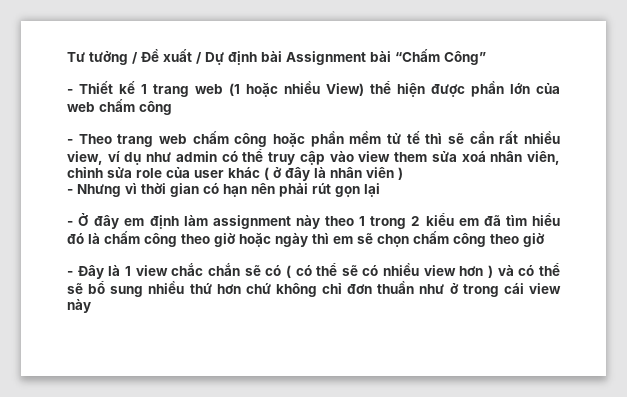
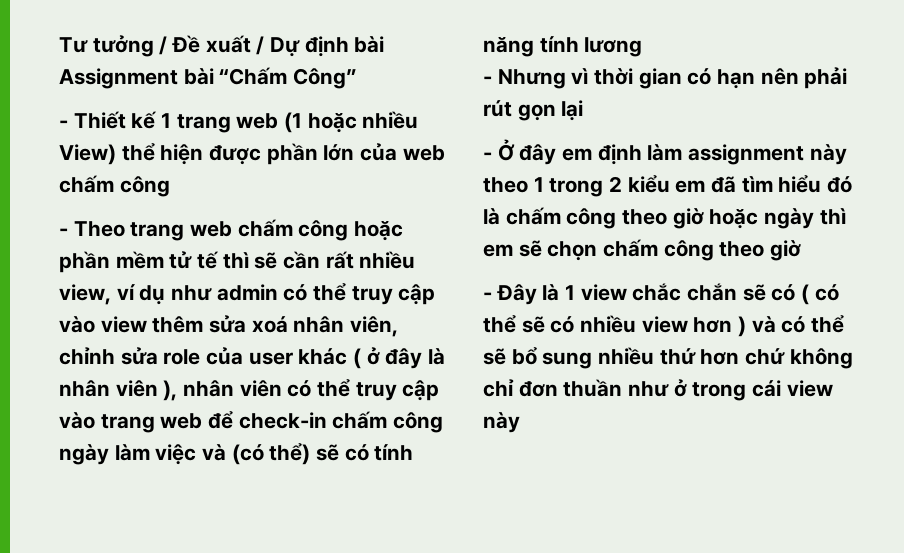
- - Theo trang web chấm công hoặc phần mềm tử tế thì sẽ cần rất nhiều view, ví dụ như admin có thể truy cập vào view them sửa xoá nhân viên, chỉnh sửa role của user khác ( ở đây là nhân viên )
+ - Theo trang web chấm công hoặc phần mềm tử tế thì sẽ cần rất nhiều view, ví dụ như admin có thể truy cập vào view thêm sửa xoá nhân viên, chỉnh sửa role của user khác ( ở đây là nhân viên ), nhân viên có thể truy cập vào trang web để check-in chấm công ngày làm việc và (có thể) sẽ có tính năng tính lương

